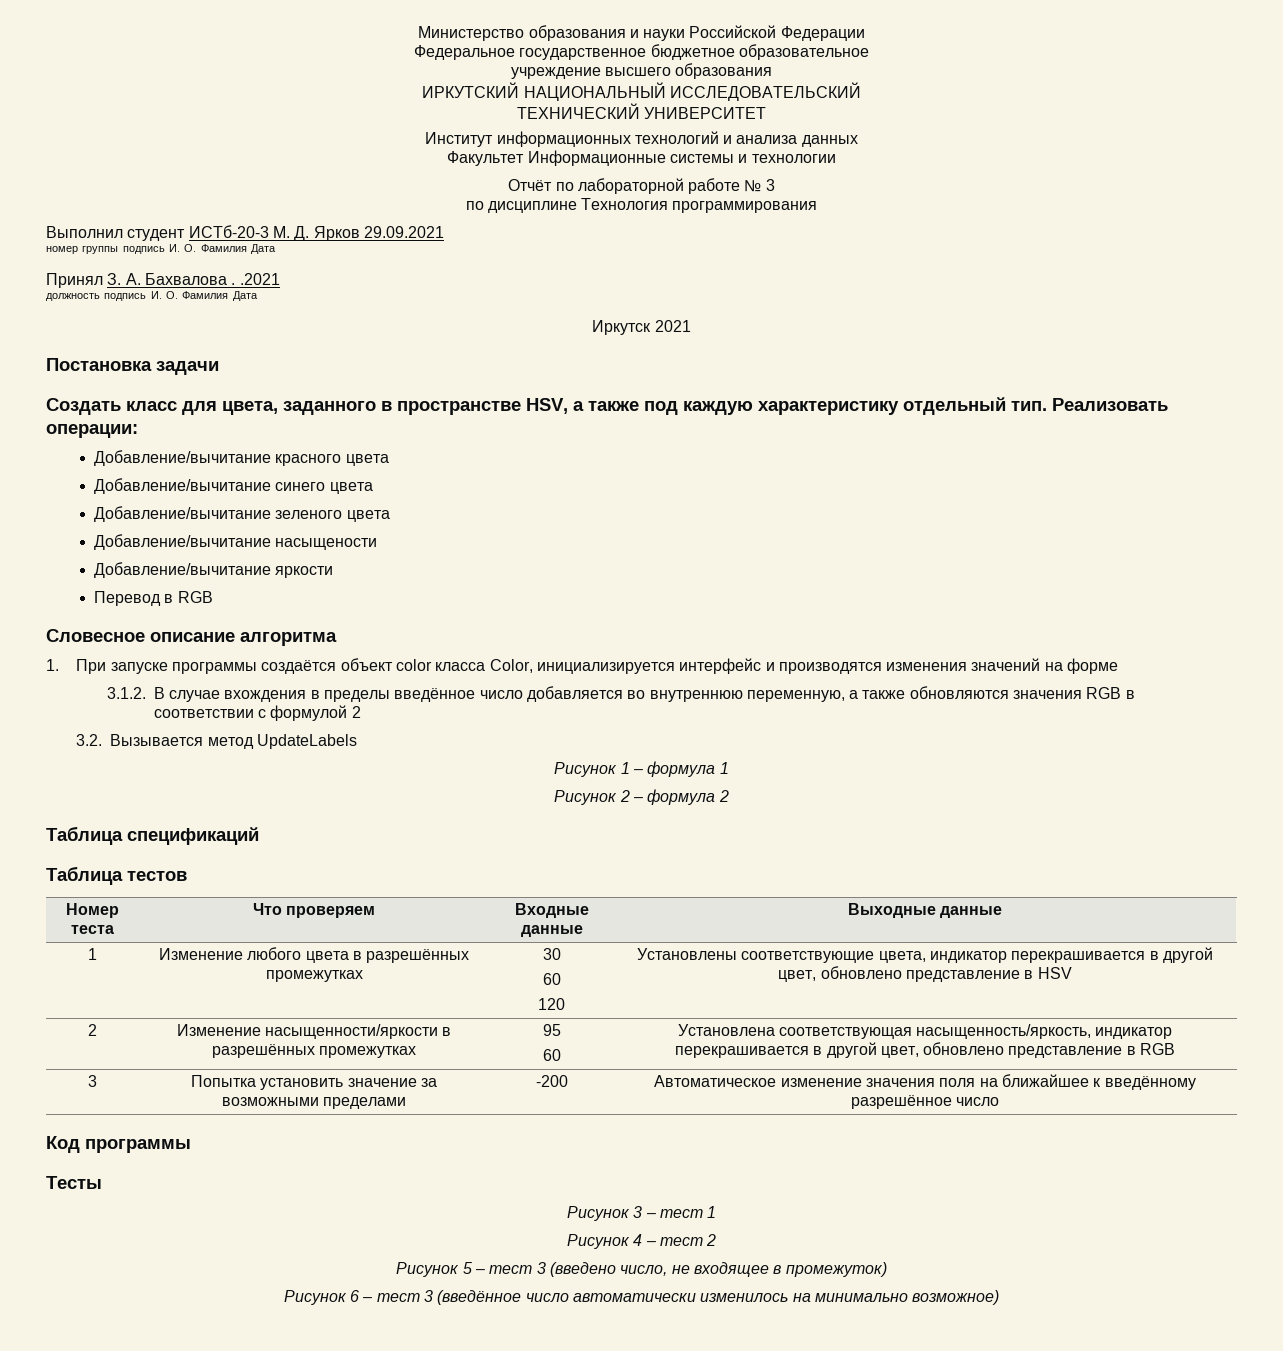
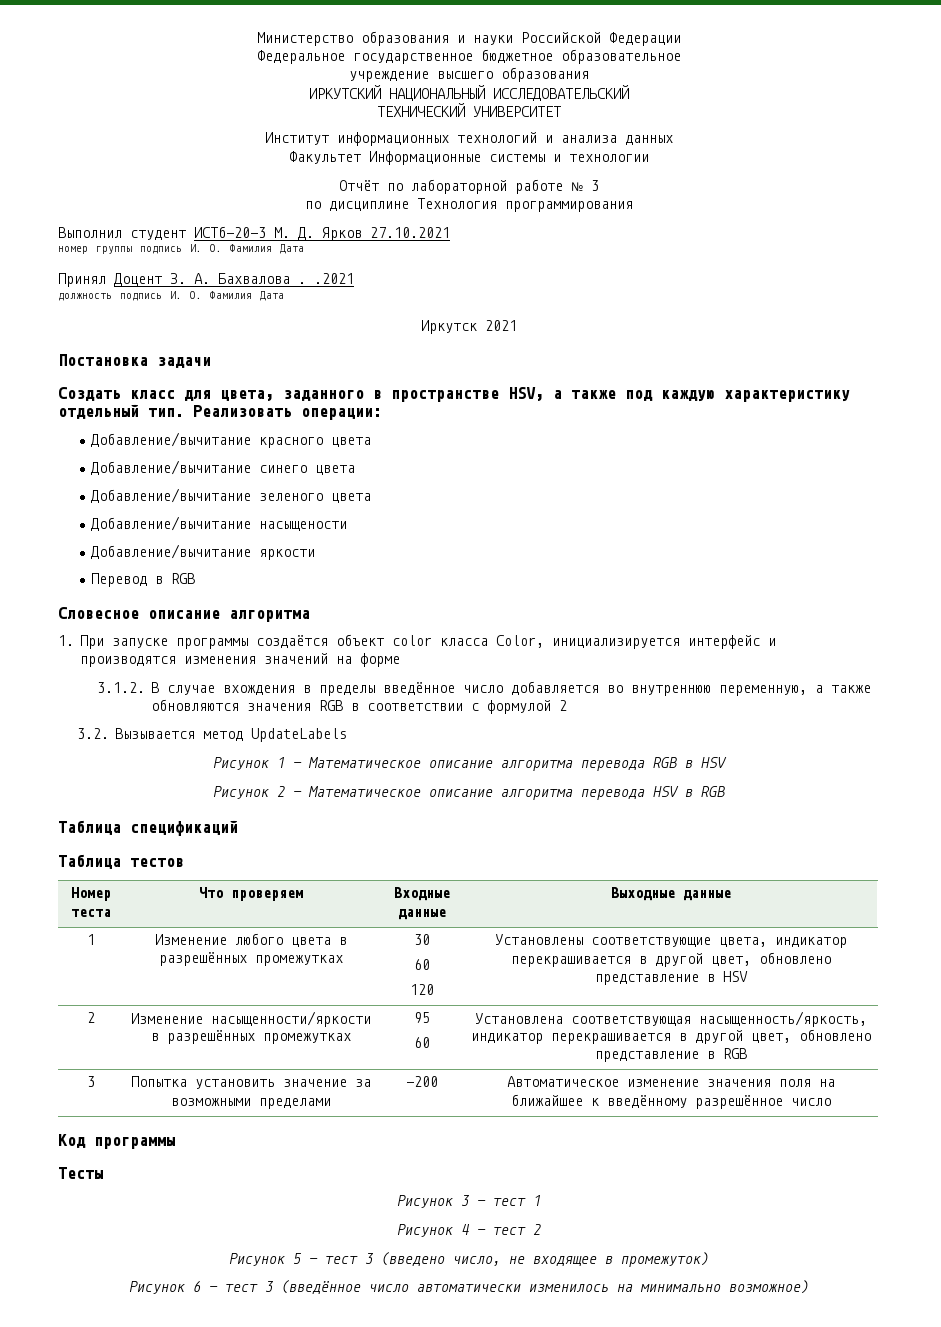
- Выполнил студент ИСТб-20-3 М. Д. Ярков 29.09.2021
+ Выполнил студент ИСТб-20-3 М. Д. Ярков 27.10.2021
- Принял З. А. Бахвалова . .2021
+ Принял Доцент З. А. Бахвалова . .2021
- Рисунок 1 – формула 1
- Рисунок 2 – формула 2
+ Рисунок 1 – Математическое описание алгоритма перевода RGB в HSV
+ Рисунок 2 – Математическое описание алгоритма перевода HSV в RGB

